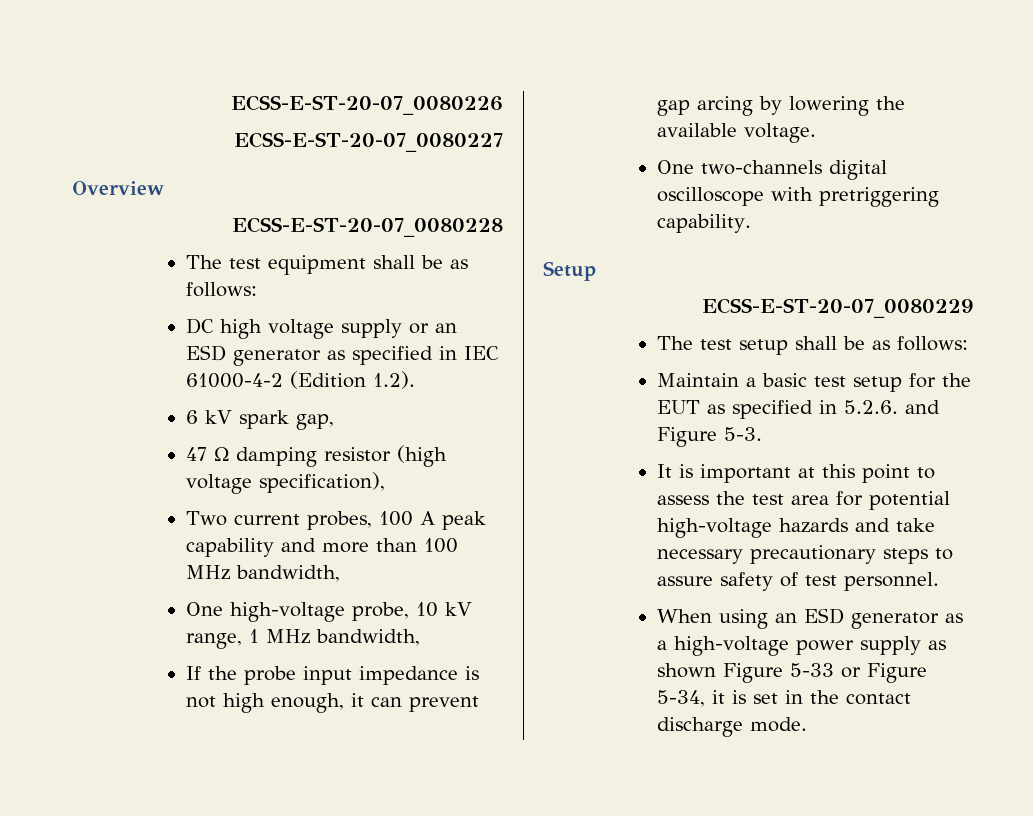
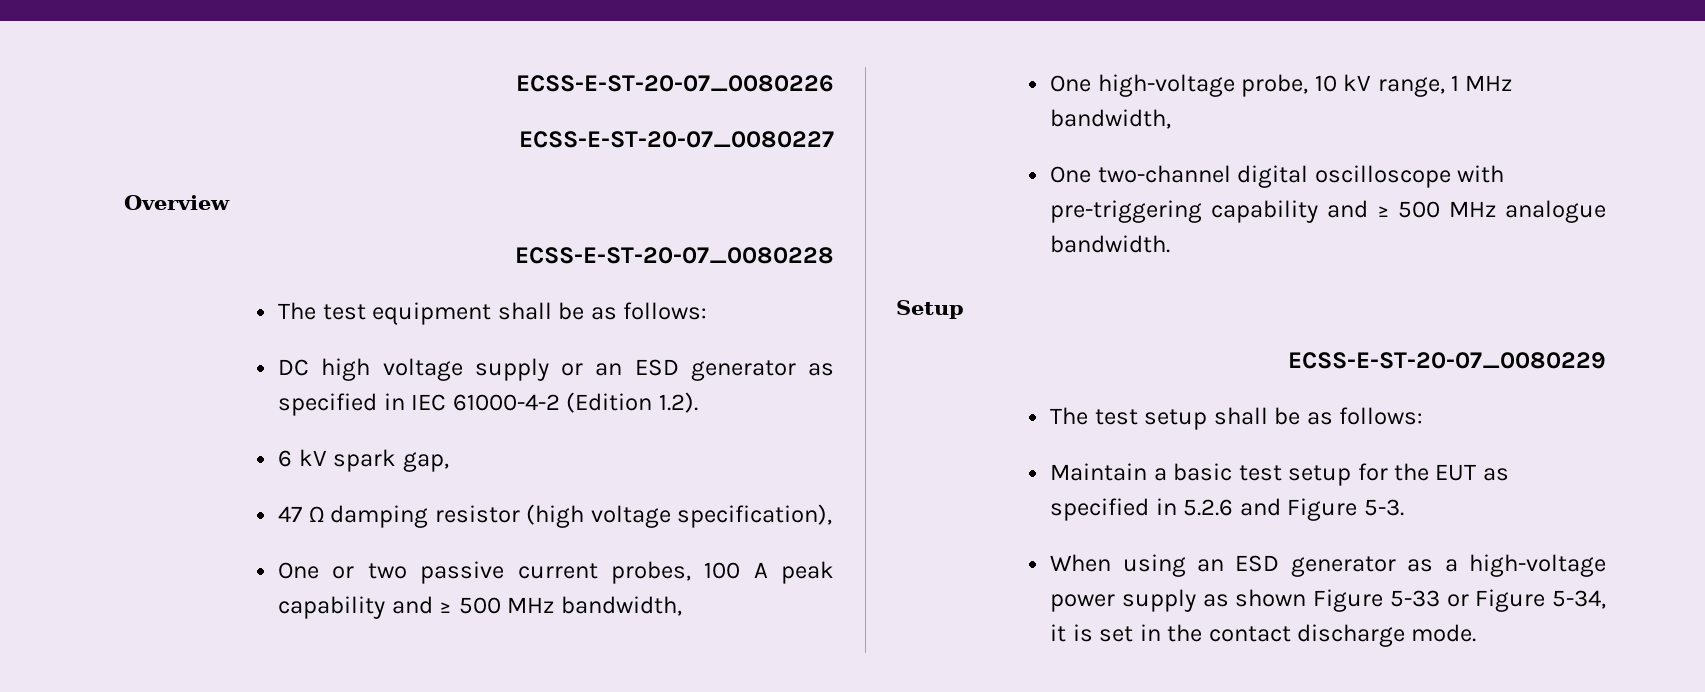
- Two current probes, 100 A peak capability and more than 100 MHz bandwidth,
+ One or two passive current probes, 100 A peak capability and ≥ 500 MHz bandwidth,
- If the probe input impedance is not high enough, it can prevent gap arcing by lowering the available voltage.
- One two-channels digital oscilloscope with pretriggering capability.
+ One two-channel digital oscilloscope with pre-triggering capability and ≥ 500 MHz analogue bandwidth.
- Maintain a basic test setup for the EUT as specified in 5.2.6. and Figure 5-3.
+ Maintain a basic test setup for the EUT as specified in 5.2.6 and Figure 5-3.
- It is important at this point to assess the test area for potential high-voltage hazards and take necessary precautionary steps to assure safety of test personnel.

